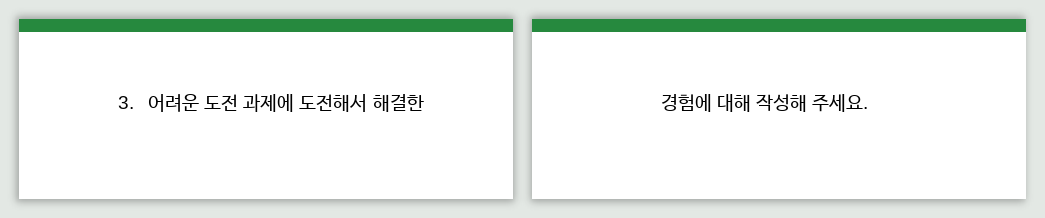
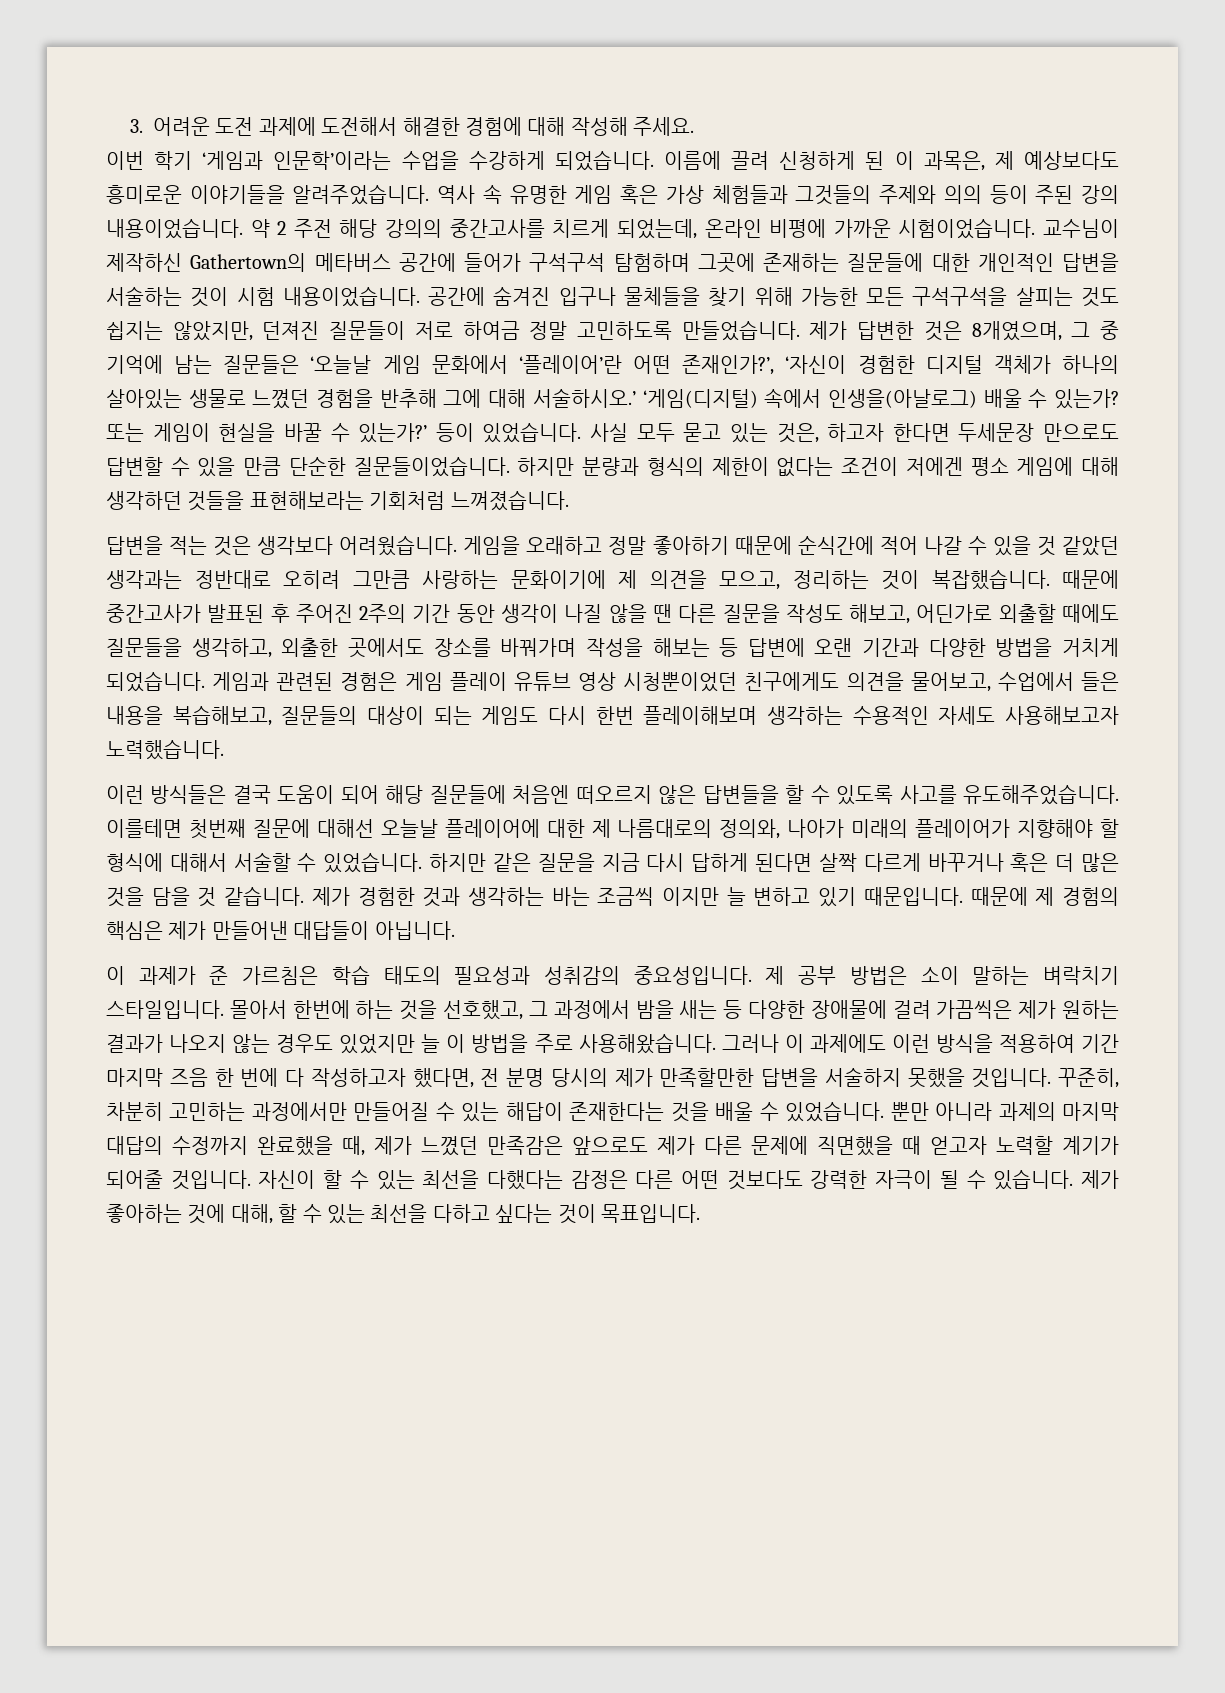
+ 이번 학기 ‘게임과 인문학’이라는 수업을 수강하게 되었습니다. 이름에 끌려 신청하게 된 이 과목은, 제 예상보다도 흥미로운 이야기들을 알려주었습니다. 역사 속 유명한 게임 혹은 가상 체험들과 그것들의 주제와 의의 등이 주된 강의 내용이었습니다. 약 2 주전 해당 강의의 중간고사를 치르게 되었는데, 온라인 비평에 가까운 시험이었습니다. 교수님이 제작하신 Gathertown의 메타버스 공간에 들어가 구석구석 탐험하며 그곳에 존재하는 질문들에 대한 개인적인 답변을 서술하는 것이 시험 내용이었습니다. 공간에 숨겨진 입구나 물체들을 찾기 위해 가능한 모든 구석구석을 살피는 것도 쉽지는 않았지만, 던져진 질문들이 저로 하여금 정말 고민하도록 만들었습니다. 제가 답변한 것은 8개였으며, 그 중 기억에 남는 질문들은 ‘오늘날 게임 문화에서 ‘플레이어’란 어떤 존재인가?’, ‘자신이 경험한 디지털 객체가 하나의 살아있는 생물로 느꼈던 경험을 반추해 그에 대해 서술하시오.’ ‘게임(디지털) 속에서 인생을(아날로그) 배울 수 있는가? 또는 게임이 현실을 바꿀 수 있는가?’ 등이 있었습니다. 사실 모두 묻고 있는 것은, 하고자 한다면 두세문장 만으로도 답변할 수 있을 만큼 단순한 질문들이었습니다. 하지만 분량과 형식의 제한이 없다는 조건이 저에겐 평소 게임에 대해 생각하던 것들을 표현해보라는 기회처럼 느껴졌습니다.
+ 답변을 적는 것은 생각보다 어려웠습니다. 게임을 오래하고 정말 좋아하기 때문에 순식간에 적어 나갈 수 있을 것 같았던 생각과는 정반대로 오히려 그만큼 사랑하는 문화이기에 제 의견을 모으고, 정리하는 것이 복잡했습니다. 때문에 중간고사가 발표된 후 주어진 2주의 기간 동안 생각이 나질 않을 땐 다른 질문을 작성도 해보고, 어딘가로 외출할 때에도 질문들을 생각하고, 외출한 곳에서도 장소를 바꿔가며 작성을 해보는 등 답변에 오랜 기간과 다양한 방법을 거치게 되었습니다. 게임과 관련된 경험은 게임 플레이 유튜브 영상 시청뿐이었던 친구에게도 의견을 물어보고, 수업에서 들은 내용을 복습해보고, 질문들의 대상이 되는 게임도 다시 한번 플레이해보며 생각하는 수용적인 자세도 사용해보고자 노력했습니다.
+ 이런 방식들은 결국 도움이 되어 해당 질문들에 처음엔 떠오르지 않은 답변들을 할 수 있도록 사고를 유도해주었습니다. 이를테면 첫번째 질문에 대해선 오늘날 플레이어에 대한 제 나름대로의 정의와, 나아가 미래의 플레이어가 지향해야 할 형식에 대해서 서술할 수 있었습니다. 하지만 같은 질문을 지금 다시 답하게 된다면 살짝 다르게 바꾸거나 혹은 더 많은 것을 담을 것 같습니다. 제가 경험한 것과 생각하는 바는 조금씩 이지만 늘 변하고 있기 때문입니다. 때문에 제 경험의 핵심은 제가 만들어낸 대답들이 아닙니다.
+ 이 과제가 준 가르침은 학습 태도의 필요성과 성취감의 중요성입니다. 제 공부 방법은 소이 말하는 벼락치기 스타일입니다. 몰아서 한번에 하는 것을 선호했고, 그 과정에서 밤을 새는 등 다양한 장애물에 걸려 가끔씩은 제가 원하는 결과가 나오지 않는 경우도 있었지만 늘 이 방법을 주로 사용해왔습니다. 그러나 이 과제에도 이런 방식을 적용하여 기간 마지막 즈음 한 번에 다 작성하고자 했다면, 전 분명 당시의 제가 만족할만한 답변을 서술하지 못했을 것입니다. 꾸준히, 차분히 고민하는 과정에서만 만들어질 수 있는 해답이 존재한다는 것을 배울 수 있었습니다. 뿐만 아니라 과제의 마지막 대답의 수정까지 완료했을 때, 제가 느꼈던 만족감은 앞으로도 제가 다른 문제에 직면했을 때 얻고자 노력할 계기가 되어줄 것입니다. 자신이 할 수 있는 최선을 다했다는 감정은 다른 어떤 것보다도 강력한 자극이 될 수 있습니다. 제가 좋아하는 것에 대해, 할 수 있는 최선을 다하고 싶다는 것이 목표입니다.

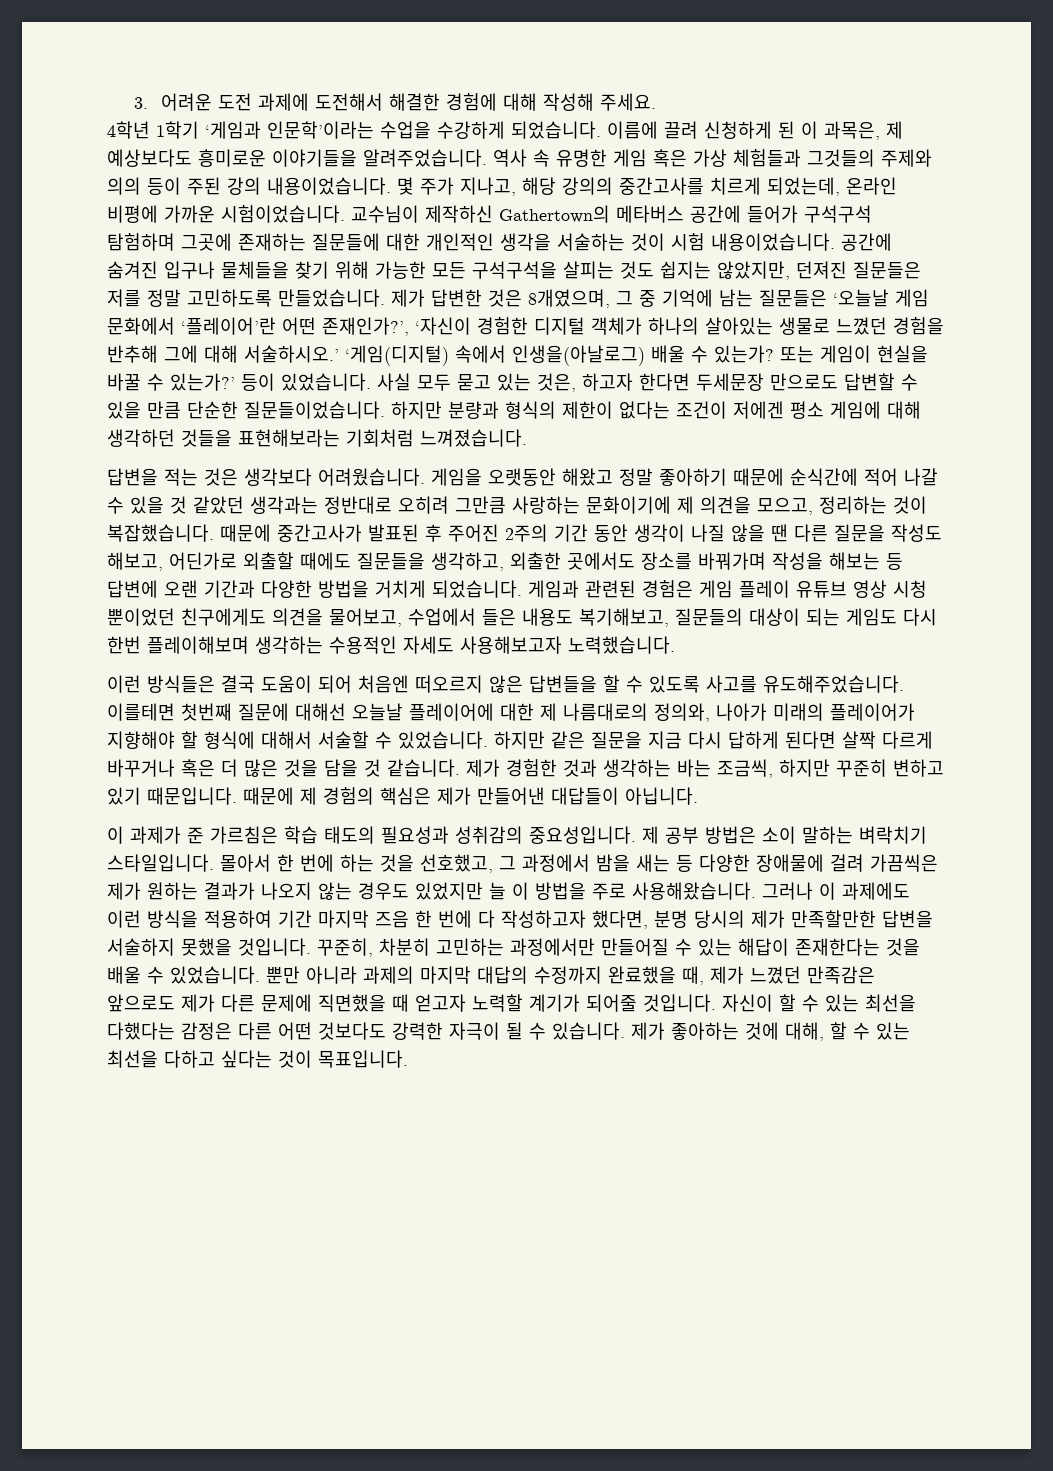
- 이번 학기 ‘게임과 인문학’이라는 수업을 수강하게 되었습니다.
+ 4학년 1학기 ‘게임과 인문학’이라는 수업을 수강하게 되었습니다.
- 약 2 주전 해당 강의의 중간고사를 치르게 되었는데, 온라인 비평에 가까운 시험이었습니다.
+ 몇 주가 지나고, 해당 강의의 중간고사를 치르게 되었는데, 온라인 비평에 가까운 시험이었습니다.
- 교수님이 제작하신 Gathertown의 메타버스 공간에 들어가 구석구석 탐험하며 그곳에 존재하는 질문들에 대한 개인적인 답변을 서술하는 것이 시험 내용이었습니다.
+ 교수님이 제작하신 Gathertown의 메타버스 공간에 들어가 구석구석 탐험하며 그곳에 존재하는 질문들에 대한 개인적인 생각을 서술하는 것이 시험 내용이었습니다.
- 공간에 숨겨진 입구나 물체들을 찾기 위해 가능한 모든 구석구석을 살피는 것도 쉽지는 않았지만, 던져진 질문들이 저로 하여금 정말 고민하도록 만들었습니다.
+ 공간에 숨겨진 입구나 물체들을 찾기 위해 가능한 모든 구석구석을 살피는 것도 쉽지는 않았지만, 던져진 질문들은 저를 정말 고민하도록 만들었습니다.
- 게임을 오래하고 정말 좋아하기 때문에 순식간에 적어 나갈 수 있을 것 같았던 생각과는 정반대로 오히려 그만큼 사랑하는 문화이기에 제 의견을 모으고, 정리하는 것이 복잡했습니다.
+ 게임을 오랫동안 해왔고 정말 좋아하기 때문에 순식간에 적어 나갈 수 있을 것 같았던 생각과는 정반대로 오히려 그만큼 사랑하는 문화이기에 제 의견을 모으고, 정리하는 것이 복잡했습니다.
- 게임과 관련된 경험은 게임 플레이 유튜브 영상 시청뿐이었던 친구에게도 의견을 물어보고, 수업에서 들은 내용을 복습해보고, 질문들의 대상이 되는 게임도 다시 한번 플레이해보며 생각하는 수용적인 자세도 사용해보고자 노력했습니다.
+ 게임과 관련된 경험은 게임 플레이 유튜브 영상 시청 뿐이었던 친구에게도 의견을 물어보고, 수업에서 들은 내용도 복기해보고, 질문들의 대상이 되는 게임도 다시 한번 플레이해보며 생각하는 수용적인 자세도 사용해보고자 노력했습니다.
- 이런 방식들은 결국 도움이 되어 해당 질문들에 처음엔 떠오르지 않은 답변들을 할 수 있도록 사고를 유도해주었습니다.
+ 이런 방식들은 결국 도움이 되어 처음엔 떠오르지 않은 답변들을 할 수 있도록 사고를 유도해주었습니다.
- 제가 경험한 것과 생각하는 바는 조금씩 이지만 늘 변하고 있기 때문입니다.
+ 제가 경험한 것과 생각하는 바는 조금씩, 하지만 꾸준히 변하고 있기 때문입니다.
- 몰아서 한번에 하는 것을 선호했고, 그 과정에서 밤을 새는 등 다양한 장애물에 걸려 가끔씩은 제가 원하는 결과가 나오지 않는 경우도 있었지만 늘 이 방법을 주로 사용해왔습니다.
+ 몰아서 한 번에 하는 것을 선호했고, 그 과정에서 밤을 새는 등 다양한 장애물에 걸려 가끔씩은 제가 원하는 결과가 나오지 않는 경우도 있었지만 늘 이 방법을 주로 사용해왔습니다.
- 그러나 이 과제에도 이런 방식을 적용하여 기간 마지막 즈음 한 번에 다 작성하고자 했다면, 전 분명 당시의 제가 만족할만한 답변을 서술하지 못했을 것입니다.
+ 그러나 이 과제에도 이런 방식을 적용하여 기간 마지막 즈음 한 번에 다 작성하고자 했다면, 분명 당시의 제가 만족할만한 답변을 서술하지 못했을 것입니다.

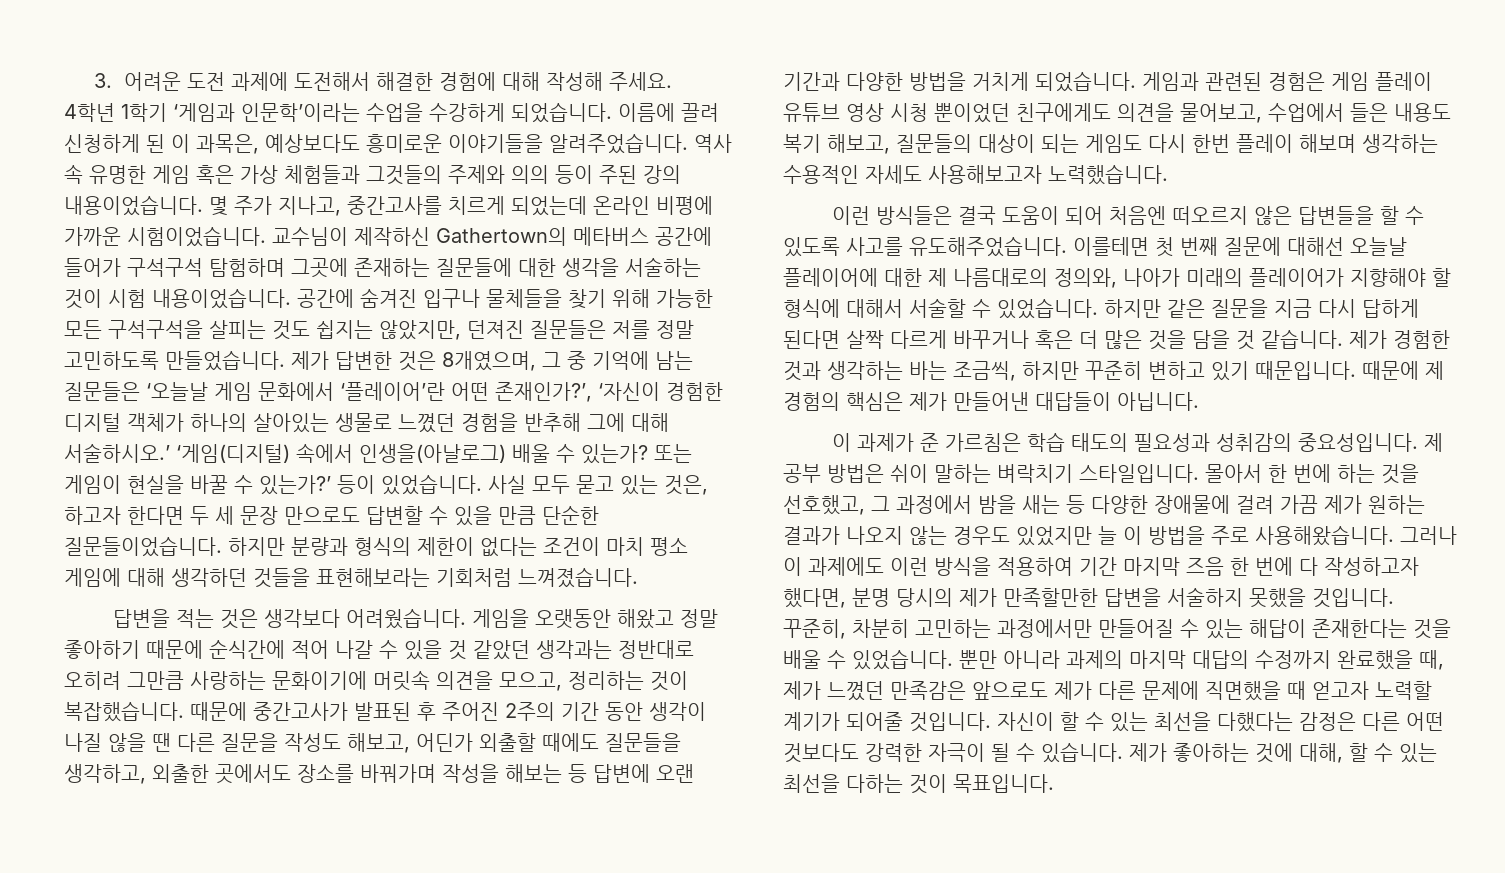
- 이름에 끌려 신청하게 된 이 과목은, 제 예상보다도 흥미로운 이야기들을 알려주었습니다.
+ 이름에 끌려 신청하게 된 이 과목은, 예상보다도 흥미로운 이야기들을 알려주었습니다.
- 몇 주가 지나고, 해당 강의의 중간고사를 치르게 되었는데, 온라인 비평에 가까운 시험이었습니다.
+ 몇 주가 지나고, 중간고사를 치르게 되었는데 온라인 비평에 가까운 시험이었습니다.
- 교수님이 제작하신 Gathertown의 메타버스 공간에 들어가 구석구석 탐험하며 그곳에 존재하는 질문들에 대한 개인적인 생각을 서술하는 것이 시험 내용이었습니다.
+ 교수님이 제작하신 Gathertown의 메타버스 공간에 들어가 구석구석 탐험하며 그곳에 존재하는 질문들에 대한 생각을 서술하는 것이 시험 내용이었습니다.
- 사실 모두 묻고 있는 것은, 하고자 한다면 두세문장 만으로도 답변할 수 있을 만큼 단순한 질문들이었습니다.
+ 사실 모두 묻고 있는 것은, 하고자 한다면 두 세 문장 만으로도 답변할 수 있을 만큼 단순한 질문들이었습니다.
- 하지만 분량과 형식의 제한이 없다는 조건이 저에겐 평소 게임에 대해 생각하던 것들을 표현해보라는 기회처럼 느껴졌습니다.
+ 하지만 분량과 형식의 제한이 없다는 조건이 마치 평소 게임에 대해 생각하던 것들을 표현해보라는 기회처럼 느껴졌습니다.
- 게임을 오랫동안 해왔고 정말 좋아하기 때문에 순식간에 적어 나갈 수 있을 것 같았던 생각과는 정반대로 오히려 그만큼 사랑하는 문화이기에 제 의견을 모으고, 정리하는 것이 복잡했습니다.
+ 게임을 오랫동안 해왔고 정말 좋아하기 때문에 순식간에 적어 나갈 수 있을 것 같았던 생각과는 정반대로 오히려 그만큼 사랑하는 문화이기에 머릿속 의견을 모으고, 정리하는 것이 복잡했습니다.
- 때문에 중간고사가 발표된 후 주어진 2주의 기간 동안 생각이 나질 않을 땐 다른 질문을 작성도 해보고, 어딘가로 외출할 때에도 질문들을 생각하고, 외출한 곳에서도 장소를 바꿔가며 작성을 해보는 등 답변에 오랜 기간과 다양한 방법을 거치게 되었습니다.
+ 때문에 중간고사가 발표된 후 주어진 2주의 기간 동안 생각이 나질 않을 땐 다른 질문을 작성도 해보고, 어딘가 외출할 때에도 질문들을 생각하고, 외출한 곳에서도 장소를 바꿔가며 작성을 해보는 등 답변에 오랜 기간과 다양한 방법을 거치게 되었습니다.
- 게임과 관련된 경험은 게임 플레이 유튜브 영상 시청 뿐이었던 친구에게도 의견을 물어보고, 수업에서 들은 내용도 복기해보고, 질문들의 대상이 되는 게임도 다시 한번 플레이해보며 생각하는 수용적인 자세도 사용해보고자 노력했습니다.
+ 게임과 관련된 경험은 게임 플레이 유튜브 영상 시청 뿐이었던 친구에게도 의견을 물어보고, 수업에서 들은 내용도 복기 해보고, 질문들의 대상이 되는 게임도 다시 한번 플레이 해보며 생각하는 수용적인 자세도 사용해보고자 노력했습니다.
- 이를테면 첫번째 질문에 대해선 오늘날 플레이어에 대한 제 나름대로의 정의와, 나아가 미래의 플레이어가 지향해야 할 형식에 대해서 서술할 수 있었습니다.
+ 이를테면 첫 번째 질문에 대해선 오늘날 플레이어에 대한 제 나름대로의 정의와, 나아가 미래의 플레이어가 지향해야 할 형식에 대해서 서술할 수 있었습니다.
- 제 공부 방법은 소이 말하는 벼락치기 스타일입니다.
+ 제 공부 방법은 쉬이 말하는 벼락치기 스타일입니다.
- 몰아서 한 번에 하는 것을 선호했고, 그 과정에서 밤을 새는 등 다양한 장애물에 걸려 가끔씩은 제가 원하는 결과가 나오지 않는 경우도 있었지만 늘 이 방법을 주로 사용해왔습니다.
+ 몰아서 한 번에 하는 것을 선호했고, 그 과정에서 밤을 새는 등 다양한 장애물에 걸려 가끔 제가 원하는 결과가 나오지 않는 경우도 있었지만 늘 이 방법을 주로 사용해왔습니다.
- 제가 좋아하는 것에 대해, 할 수 있는 최선을 다하고 싶다는 것이 목표입니다.
+ 제가 좋아하는 것에 대해, 할 수 있는 최선을 다하는 것이 목표입니다.

